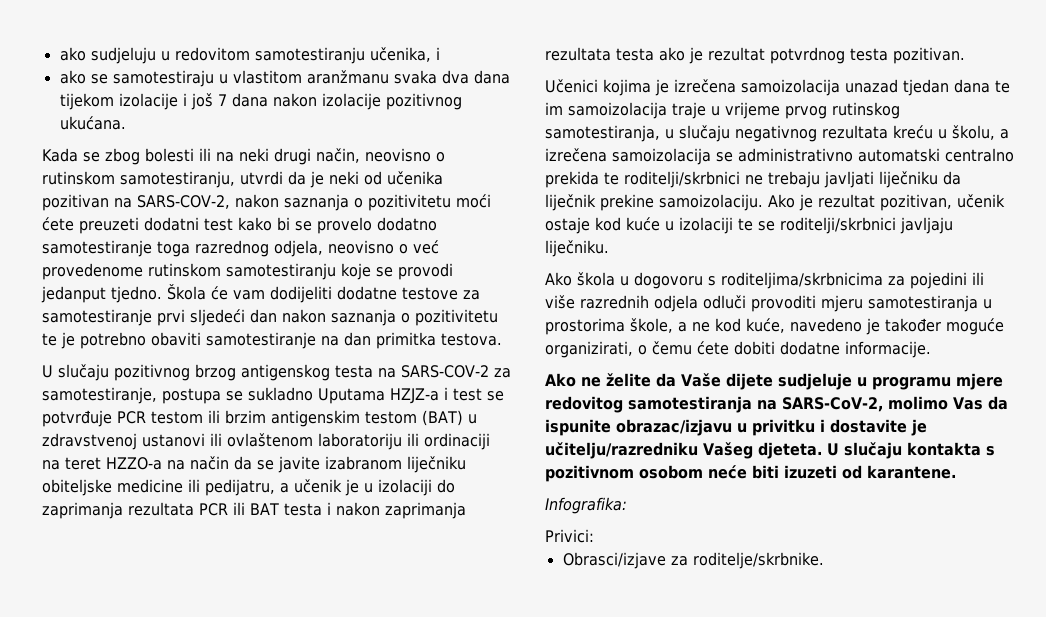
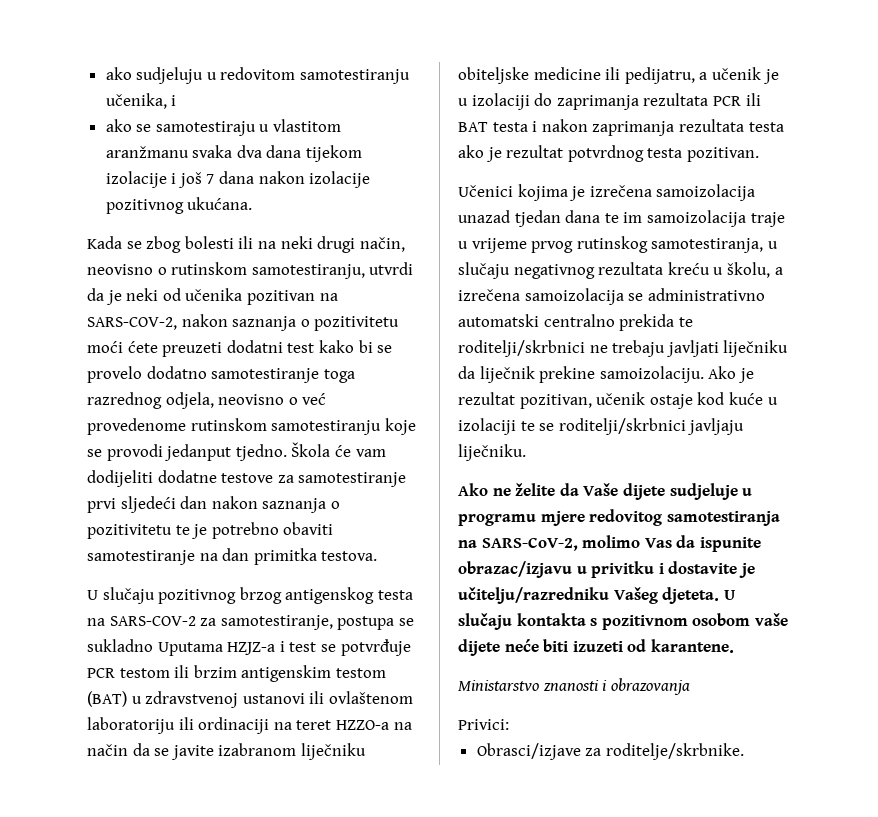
- Ako škola u dogovoru s roditeljima/skrbnicima za pojedini ili više razrednih odjela odluči provoditi mjeru samotestiranja u prostorima škole, a ne kod kuće, navedeno je također moguće organizirati, o čemu ćete dobiti dodatne informacije.
- U slučaju kontakta s pozitivnom osobom neće biti izuzeti od karantene.
+ U slučaju kontakta s pozitivnom osobom vaše dijete neće biti izuzeti od karantene.
- Infografika:
+ Ministarstvo znanosti i obrazovanja

